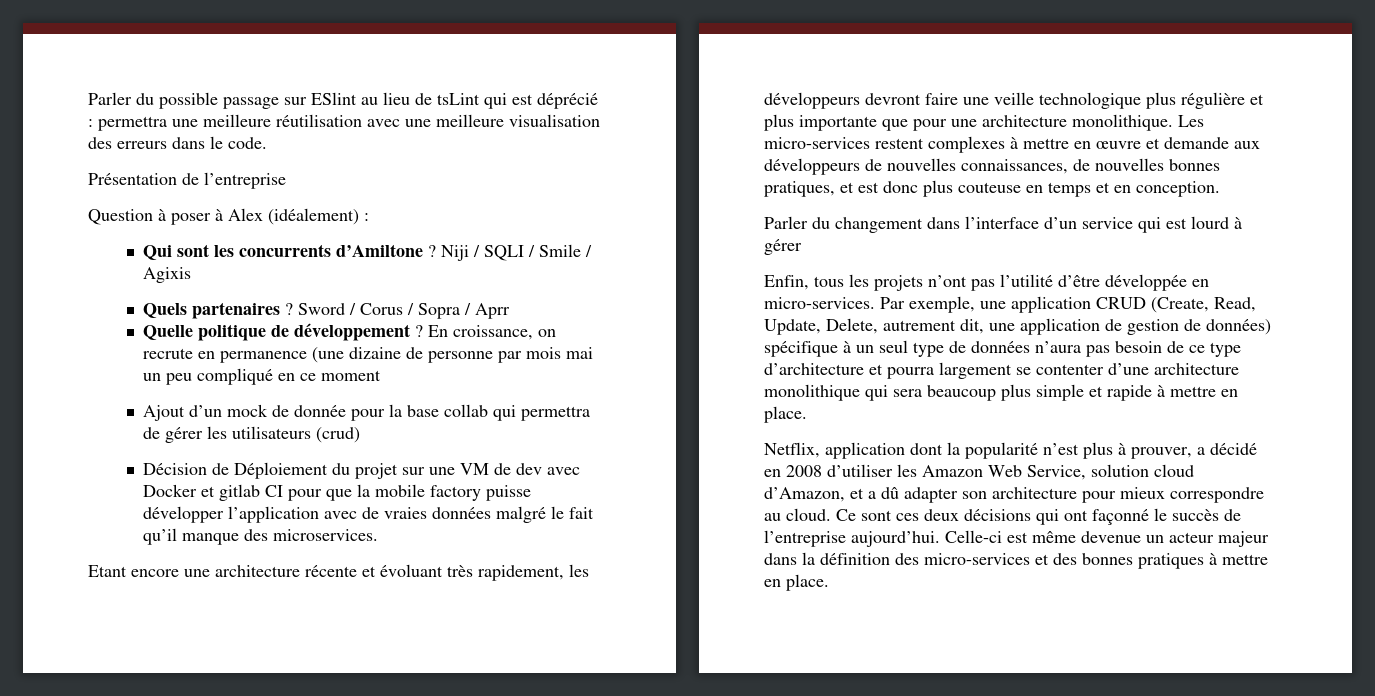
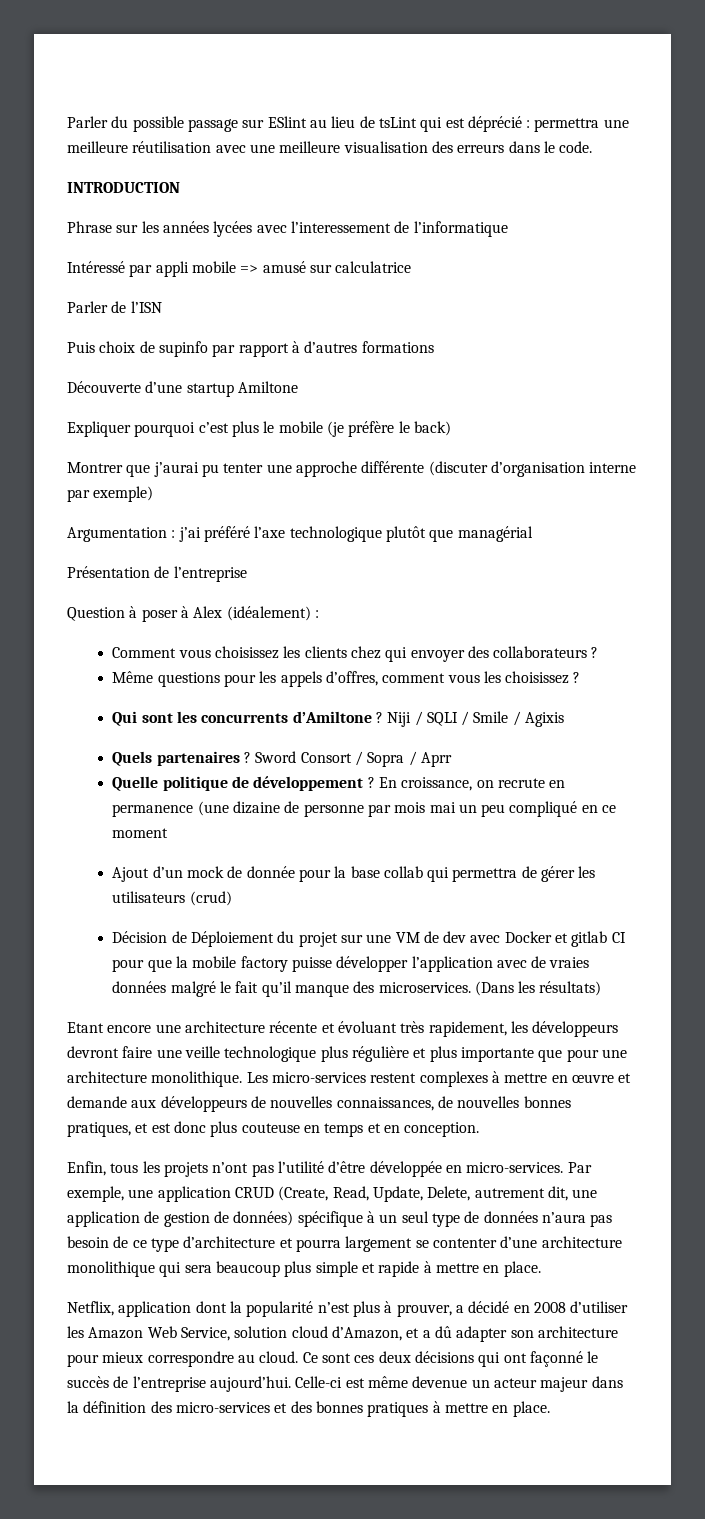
+ INTRODUCTION
+ Phrase sur les années lycées avec l’interessement de l’informatique
+ Intéressé par appli mobile => amusé sur calculatrice
+ Parler de l’ISN
+ Puis choix de supinfo par rapport à d’autres formations
+ Découverte d’une startup Amiltone
+ Expliquer pourquoi c’est plus le mobile (je préfère le back)
+ Montrer que j’aurai pu tenter une approche différente (discuter d’organisation interne par exemple)
+ Argumentation : j’ai préféré l’axe technologique plutôt que managérial
+ Comment vous choisissez les clients chez qui envoyer des collaborateurs ?
+ Même questions pour les appels d’offres, comment vous les choisissez ?
- Sword / Corus / Sopra / Aprr
+ Sword Consort / Sopra / Aprr
+ (Dans les résultats)
- Parler du changement dans l’interface d’un service qui est lourd à gérer

